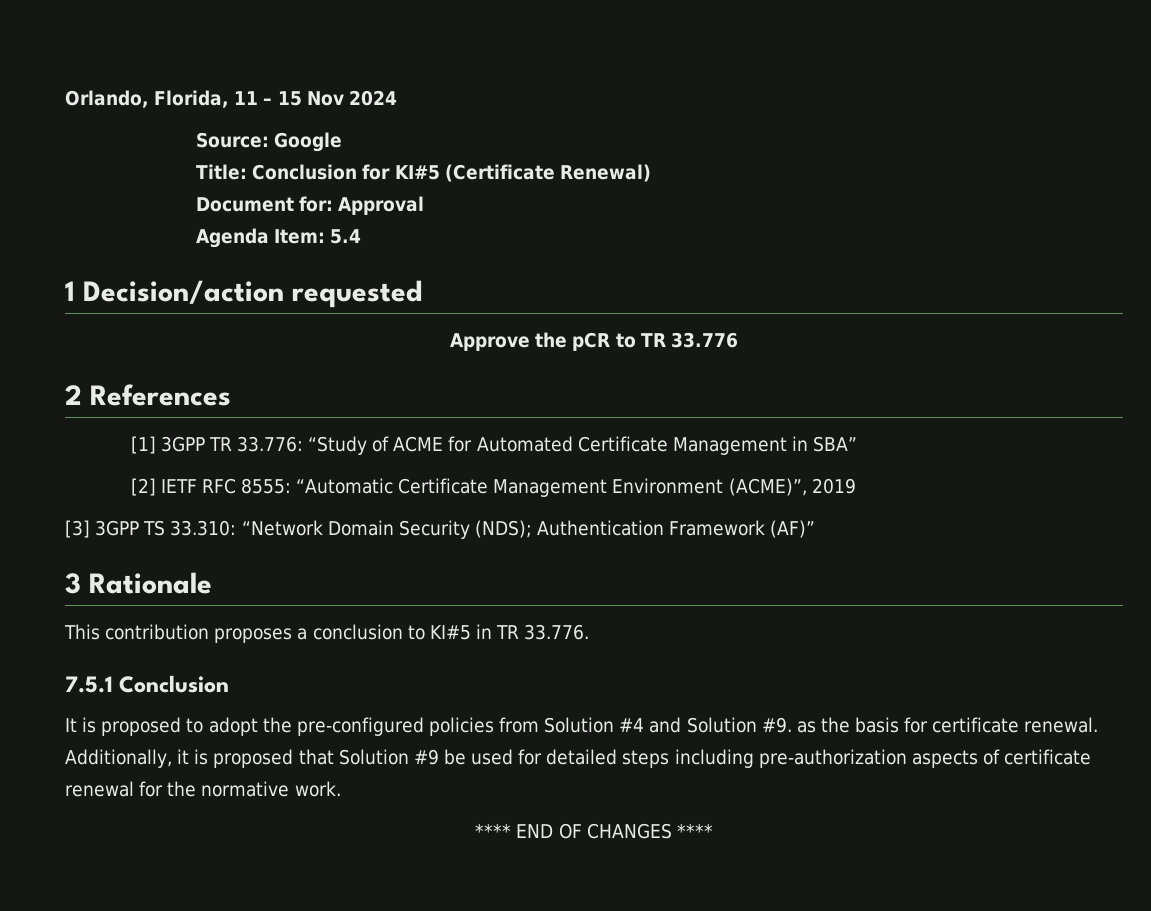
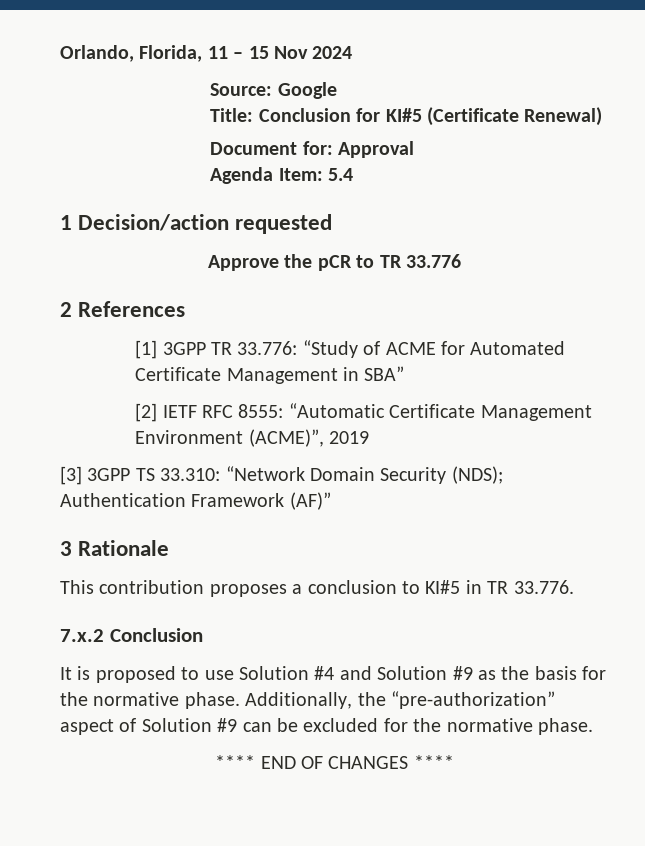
- 7.5.1 Conclusion
+ 7.x.2 Conclusion
- It is proposed to adopt the pre-configured policies from Solution #4 and Solution #9. as the basis for certificate renewal. Additionally, it is proposed that Solution #9 be used for detailed steps including pre-authorization aspects of certificate renewal for the normative work.
+ It is proposed to use Solution #4 and Solution #9 as the basis for the normative phase. Additionally, the “pre-authorization” aspect of Solution #9 can be excluded for the normative phase.

